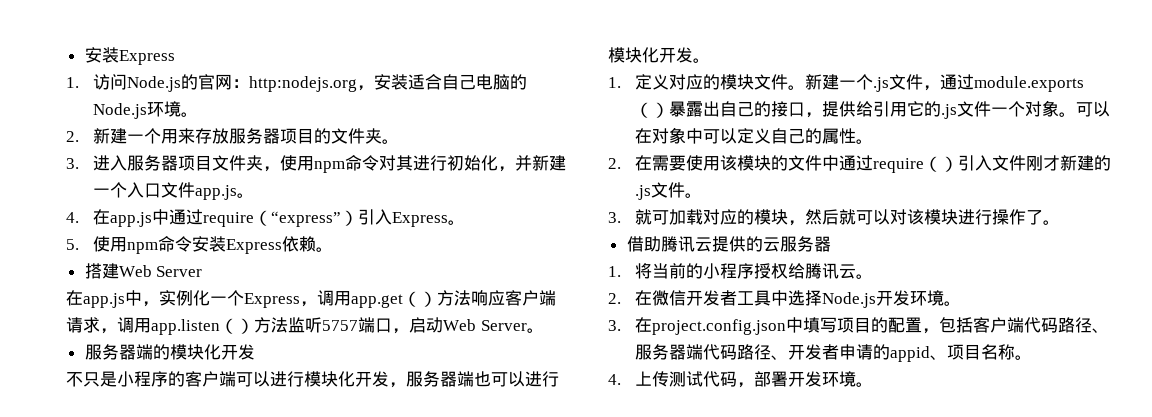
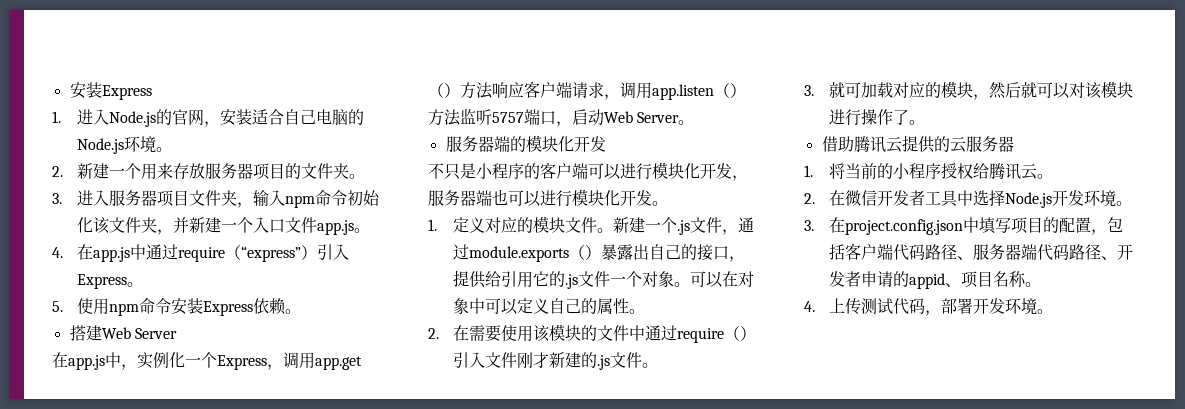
- 1.访问Node.js的官网：http:nodejs.org，安装适合自己电脑的Node.js环境。
+ 1.进入Node.js的官网，安装适合自己电脑的Node.js环境。
- 3.进入服务器项目文件夹，使用npm命令对其进行初始化，并新建一个入口文件app.js。
+ 3.进入服务器项目文件夹，输入npm命令初始化该文件夹，并新建一个入口文件app.js。

